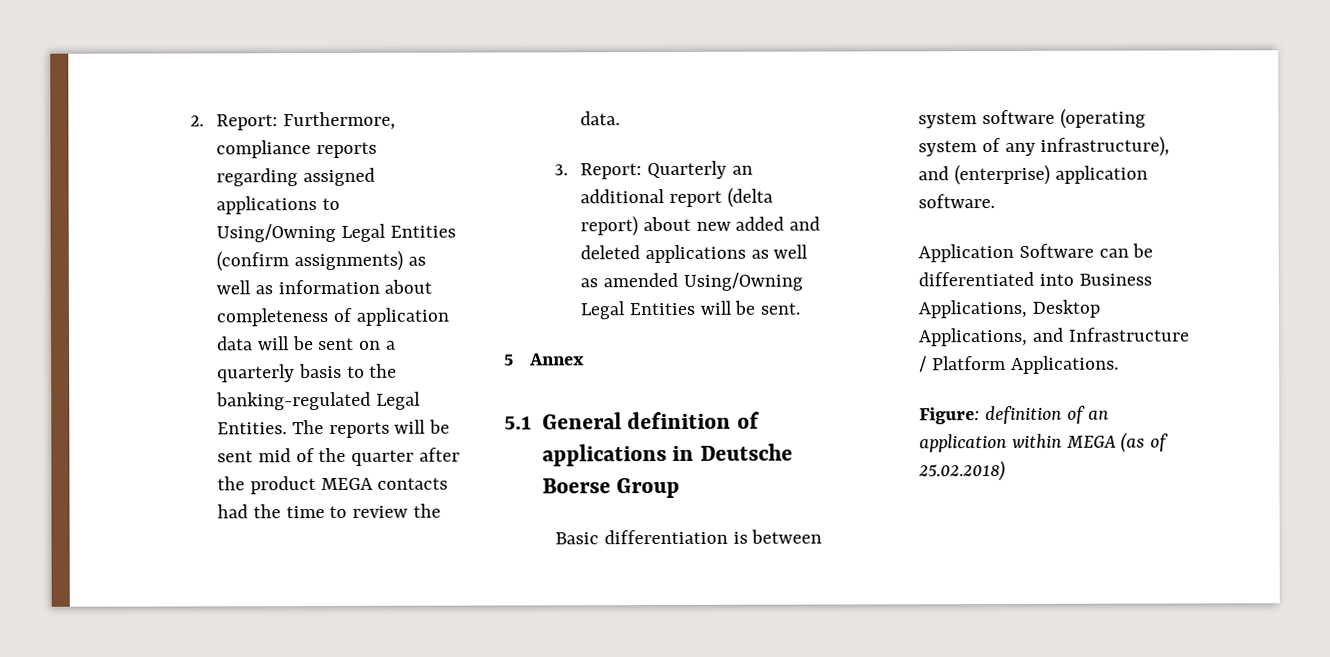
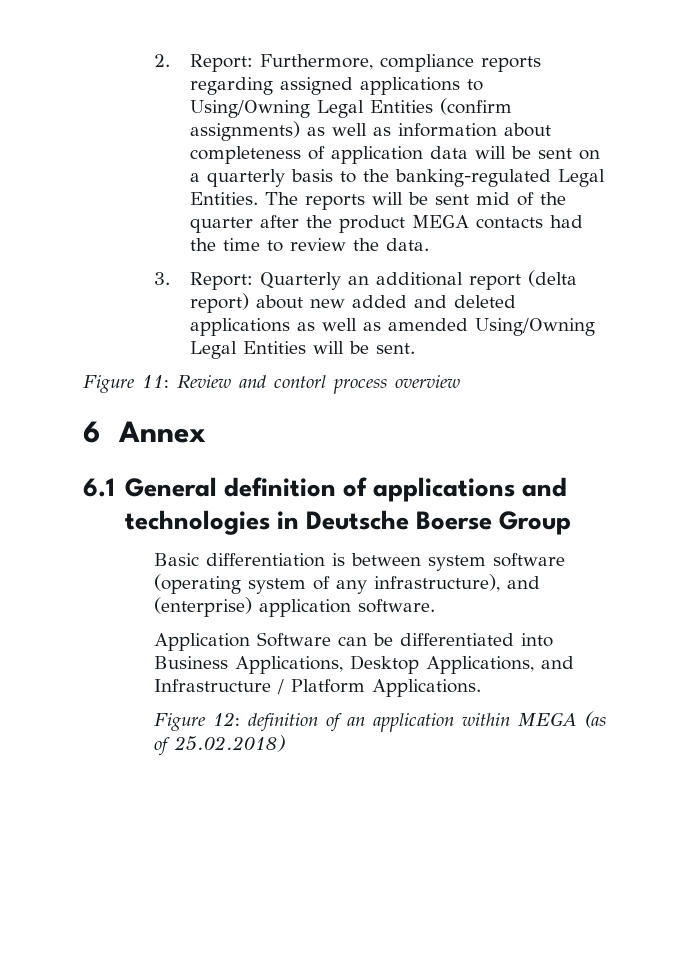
- 5 Annex
+ Figure 11: Review and contorl process overview
+ 6 Annex
- 5.1 General definition of applications in Deutsche Boerse Group
+ 6.1 General definition of applications and technologies in Deutsche Boerse Group
- Figure: definition of an application within MEGA (as of 25.02.2018)
+ Figure 12: definition of an application within MEGA (as of 25.02.2018)

